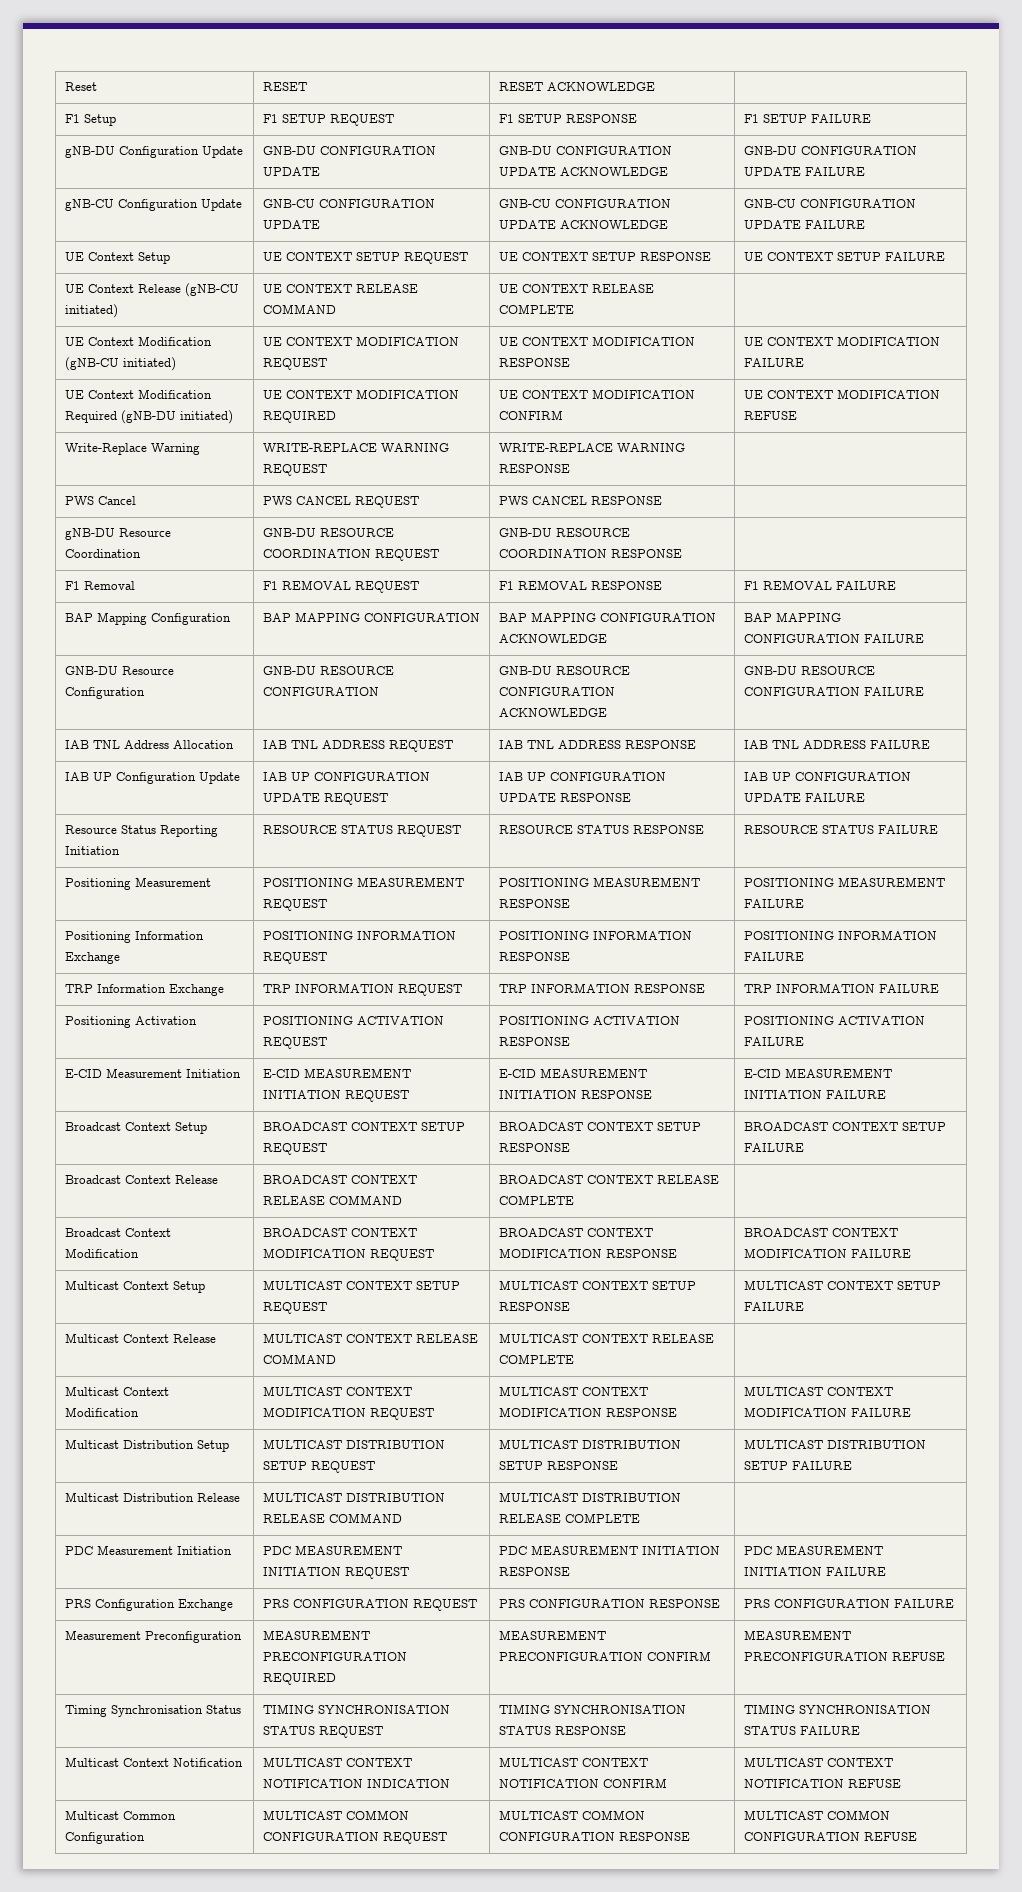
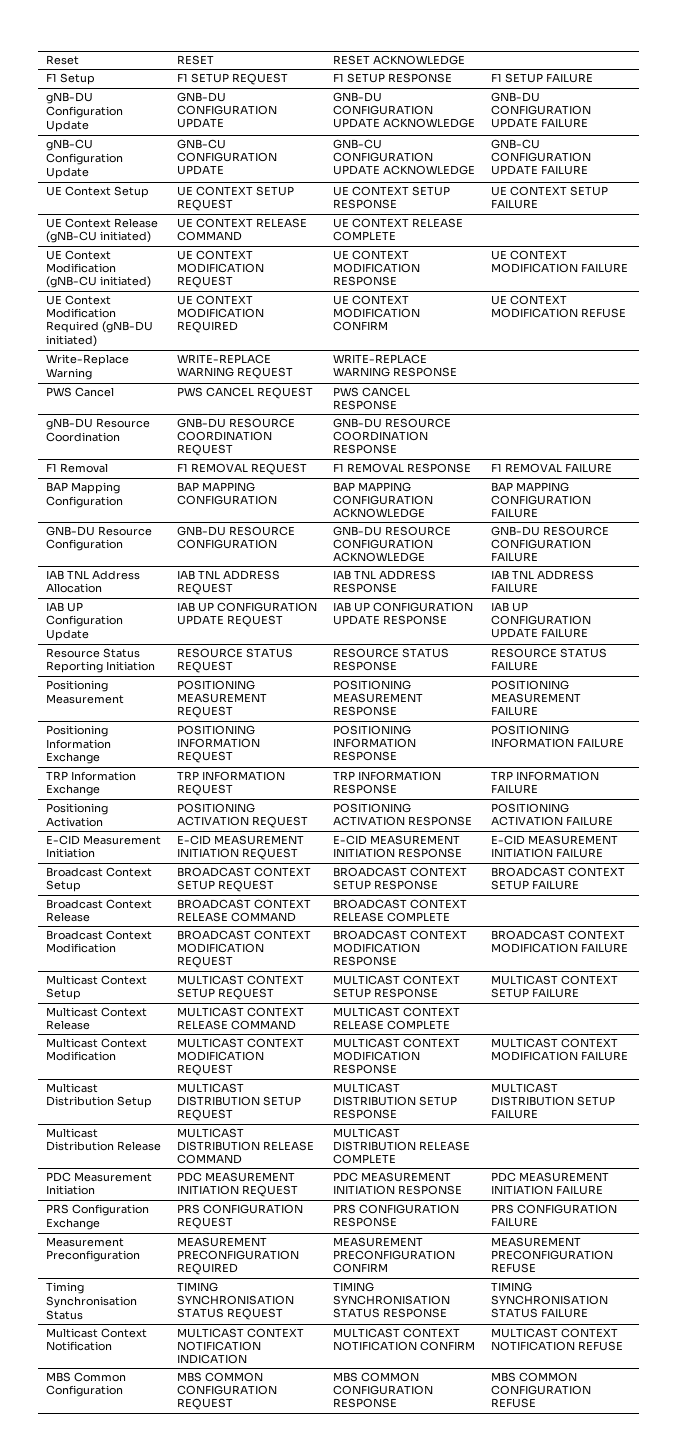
- Multicast Common Configuration | MULTICAST COMMON CONFIGURATION REQUEST | MULTICAST COMMON CONFIGURATION RESPONSE | MULTICAST COMMON CONFIGURATION REFUSE
+ MBS Common Configuration | MBS COMMON CONFIGURATION REQUEST | MBS COMMON CONFIGURATION RESPONSE | MBS COMMON CONFIGURATION REFUSE

